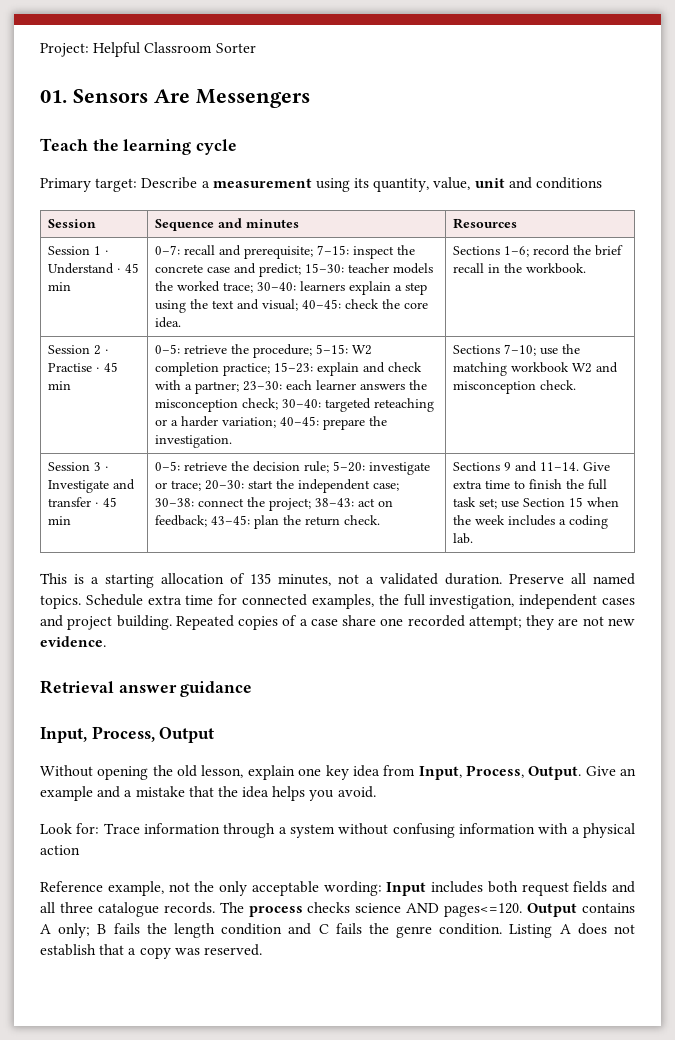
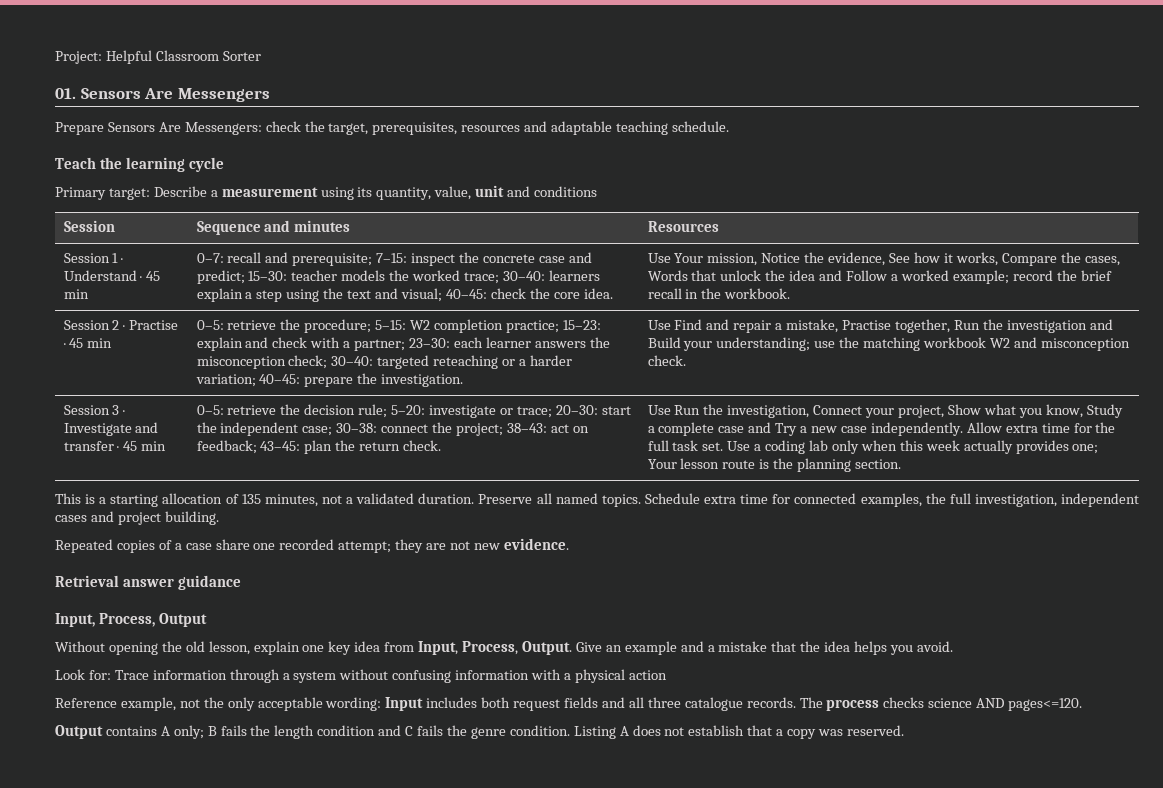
+ Prepare Sensors Are Messengers: check the target, prerequisites, resources and adaptable teaching schedule.
- Sections 1–6; record the brief recall in the workbook.
+ Use Your mission, Notice the evidence, See how it works, Compare the cases, Words that unlock the idea and Follow a worked example; record the brief recall in the workbook.
- Sections 7–10; use the matching workbook W2 and misconception check.
+ Use Find and repair a mistake, Practise together, Run the investigation and Build your understanding; use the matching workbook W2 and misconception check.
- Sections 9 and 11–14. Give extra time to finish the full task set; use Section 15 when the week includes a coding lab.
+ Use Run the investigation, Connect your project, Show what you know, Study a complete case and Try a new case independently. Allow extra time for the full task set. Use a coding lab only when this week actually provides one; Your lesson route is the planning section.
- Schedule extra time for connected examples, the full investigation, independent cases and project building. Repeated copies of a case share one recorded attempt; they are not new evidence.
+ Schedule extra time for connected examples, the full investigation, independent cases and project building.
+ Repeated copies of a case share one recorded attempt; they are not new evidence.
- The process checks science AND pages<=120. Output contains A only; B fails the length condition and C fails the genre condition.
+ The process checks science AND pages<=120.
+ Output contains A only; B fails the length condition and C fails the genre condition.

